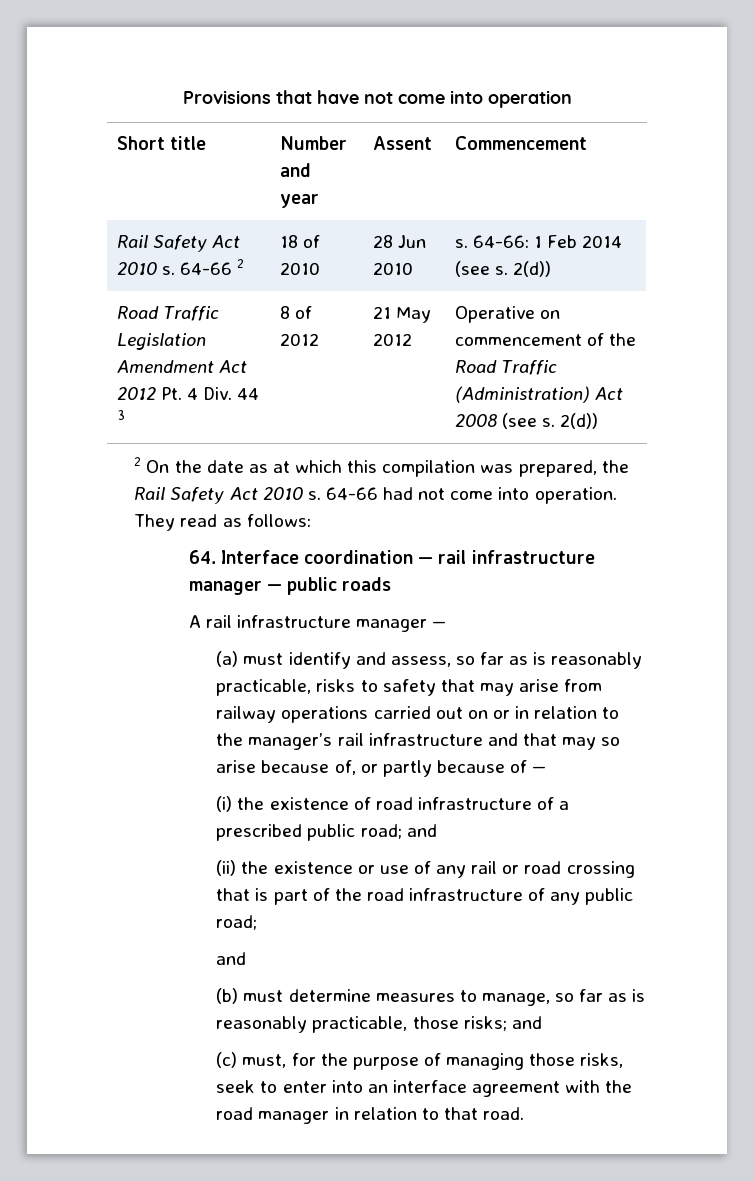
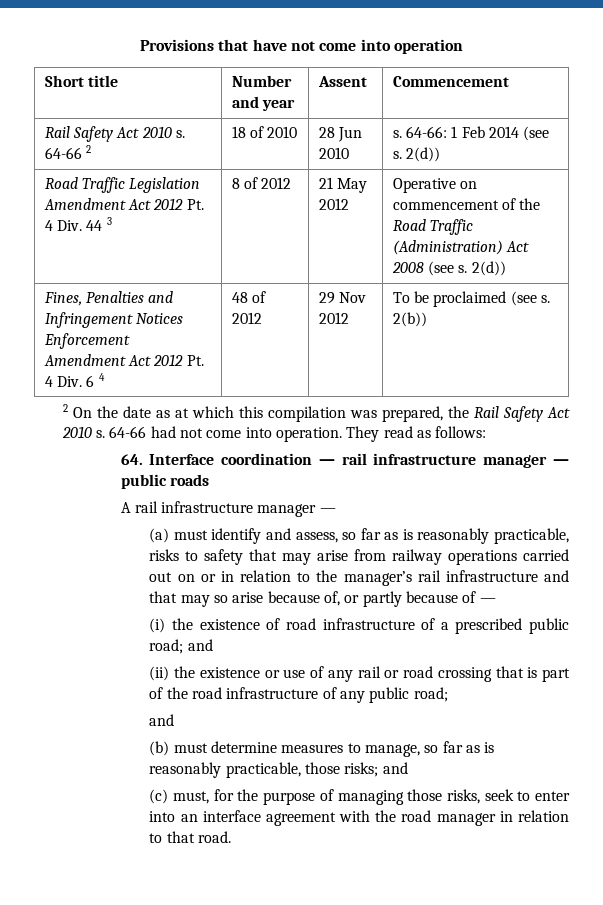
+ Fines, Penalties and Infringement Notices Enforcement Amendment Act 2012 Pt. 4 Div. 6 4 | 48 of 2012 | 29 Nov 2012 | To be proclaimed (see s. 2(b))

